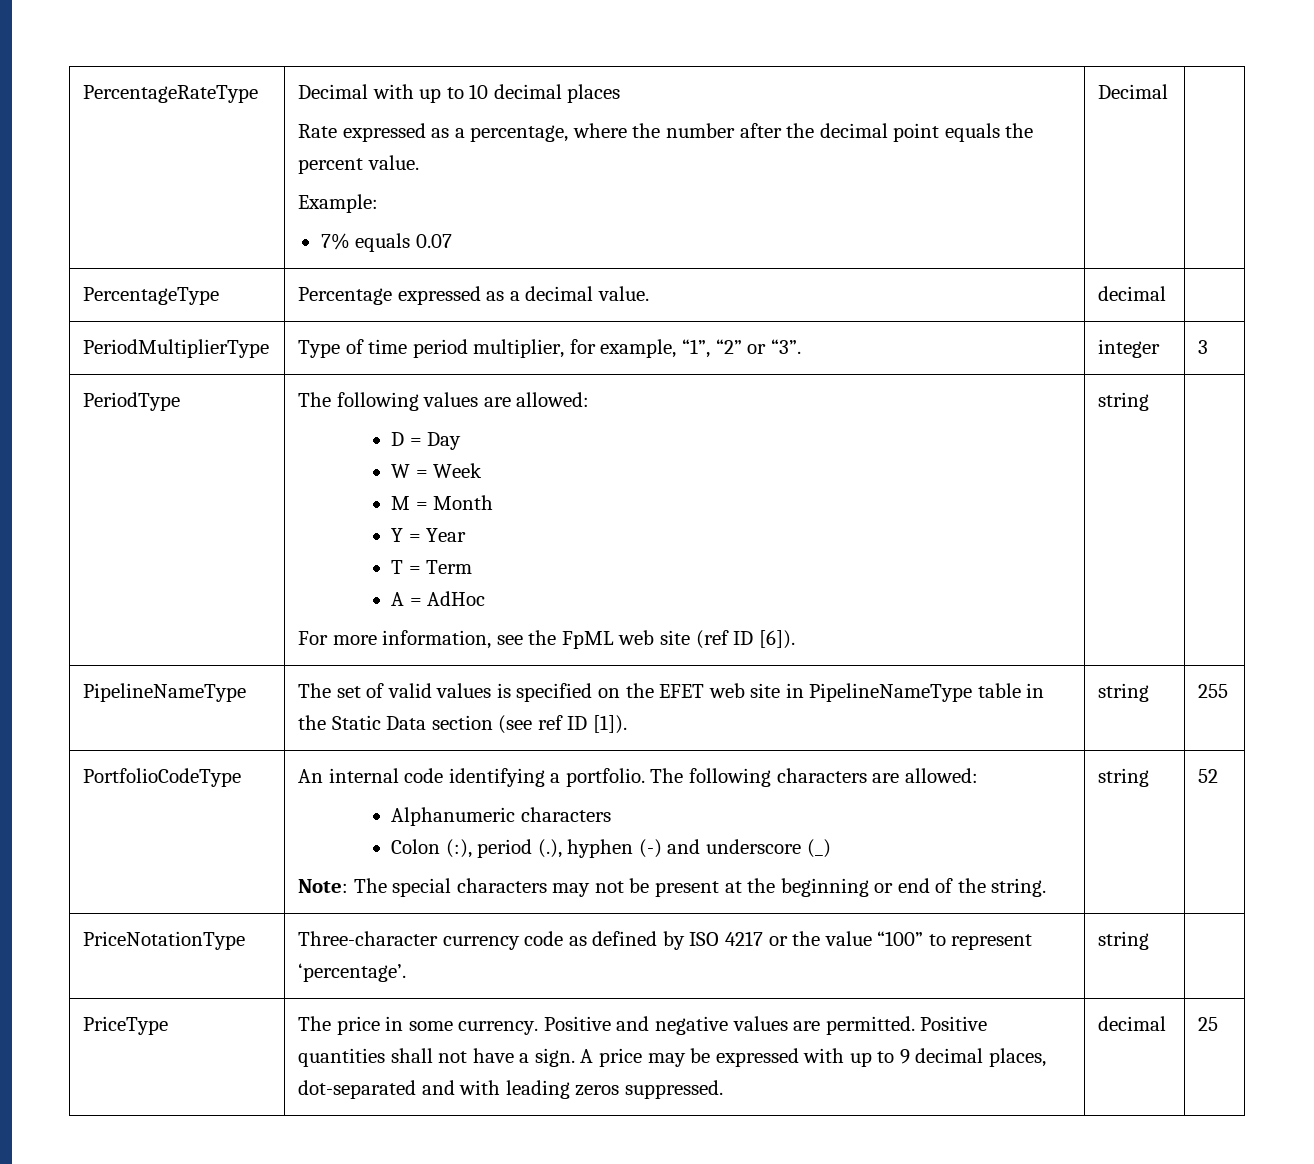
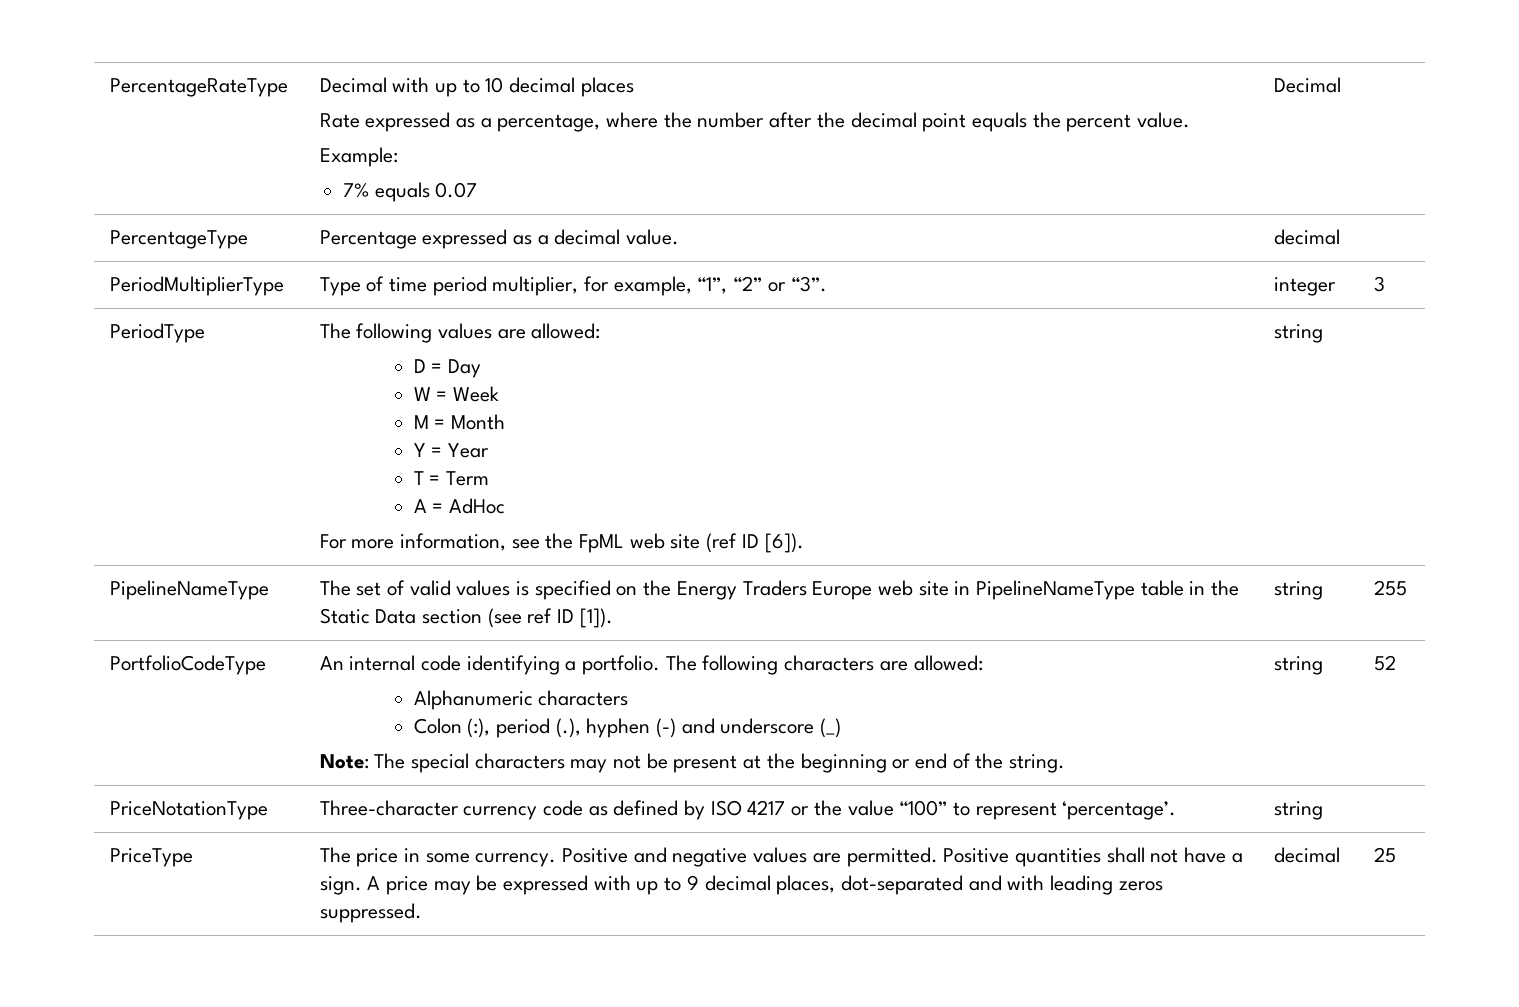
- PipelineNameType | The set of valid values is specified on the EFET web site in PipelineNameType table in the Static Data section (see ref ID [1]). | string | 255
+ PipelineNameType | The set of valid values is specified on the Energy Traders Europe web site in PipelineNameType table in the Static Data section (see ref ID [1]). | string | 255

